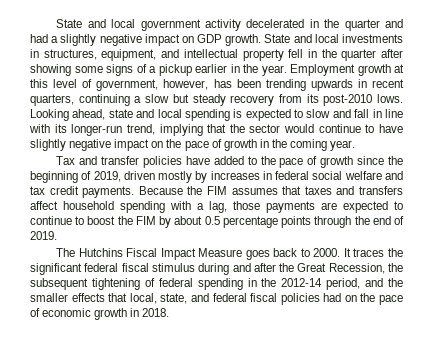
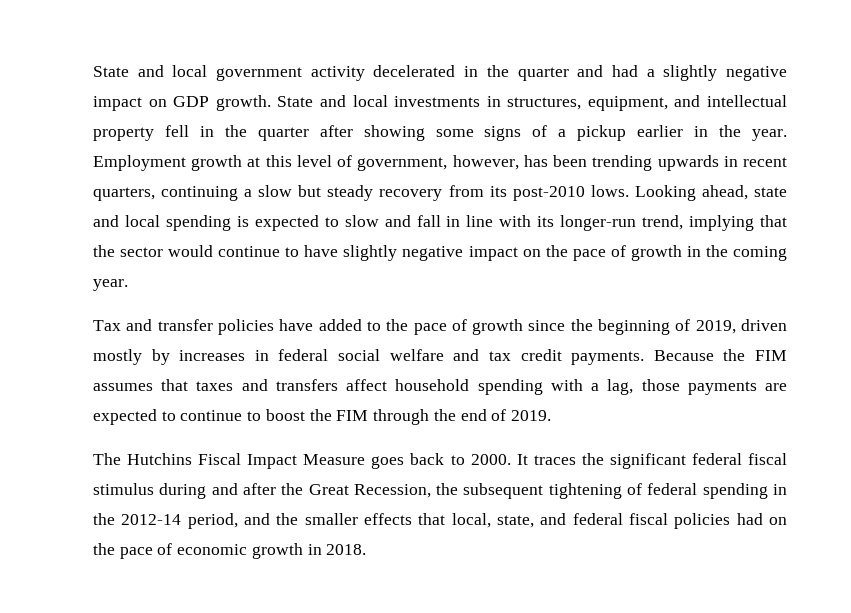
- Because the FIM assumes that taxes and transfers affect household spending with a lag, those payments are expected to continue to boost the FIM by about 0.5 percentage points through the end of 2019.
+ Because the FIM assumes that taxes and transfers affect household spending with a lag, those payments are expected to continue to boost the FIM through the end of 2019.

